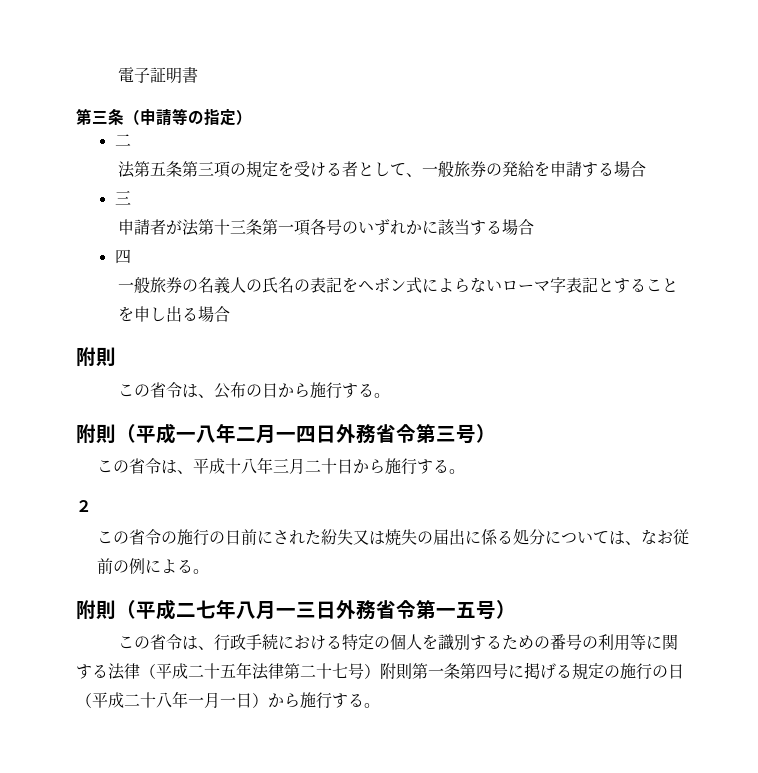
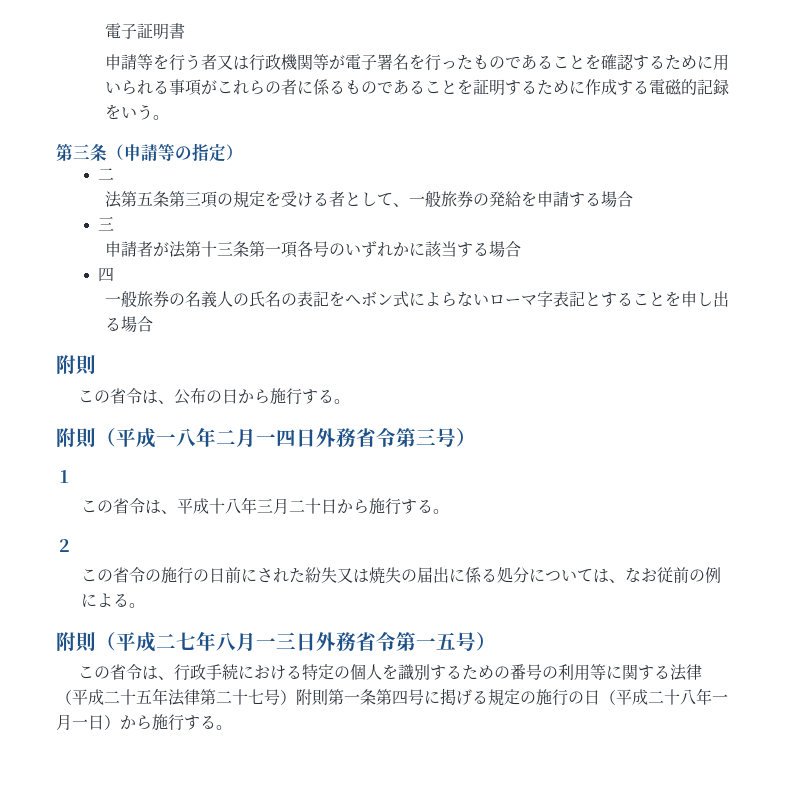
+ 申請等を行う者又は行政機関等が電子署名を行ったものであることを確認するために用いられる事項がこれらの者に係るものであることを証明するために作成する電磁的記録をいう。
+ １

